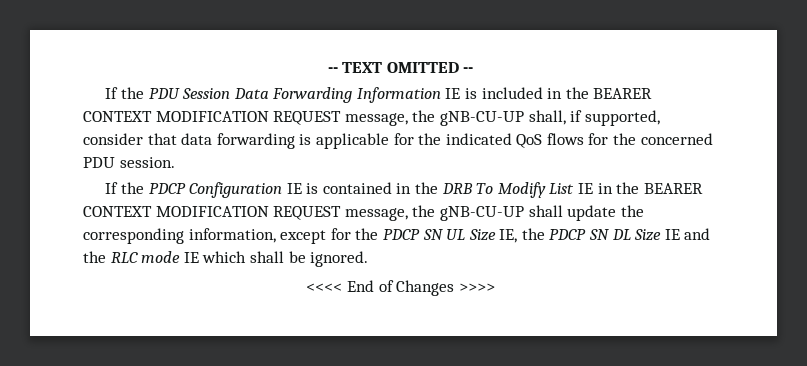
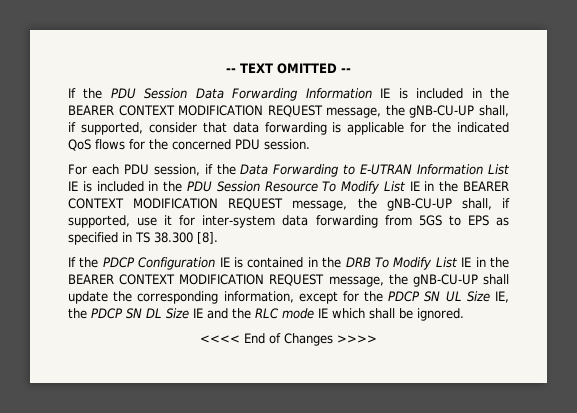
+ For each PDU session, if the Data Forwarding to E-UTRAN Information List IE is included in the PDU Session Resource To Modify List IE in the BEARER CONTEXT MODIFICATION REQUEST message, the gNB-CU-UP shall, if supported, use it for inter-system data forwarding from 5GS to EPS as specified in TS 38.300 [8].

